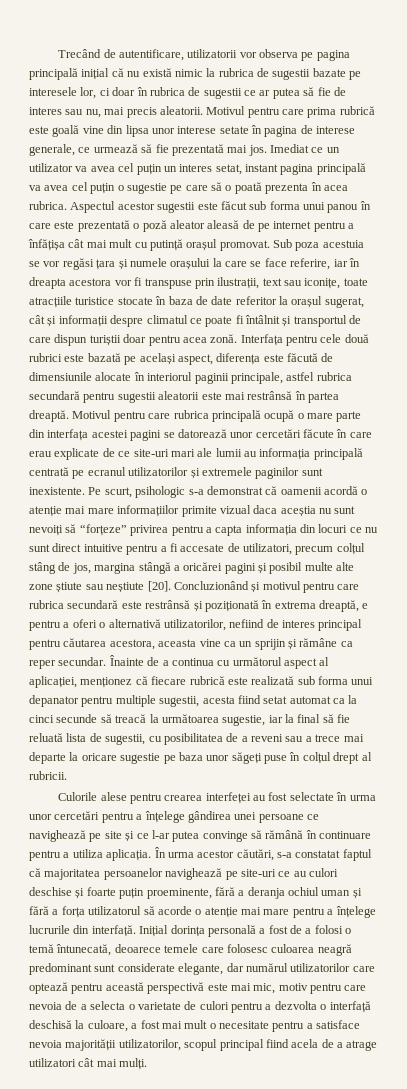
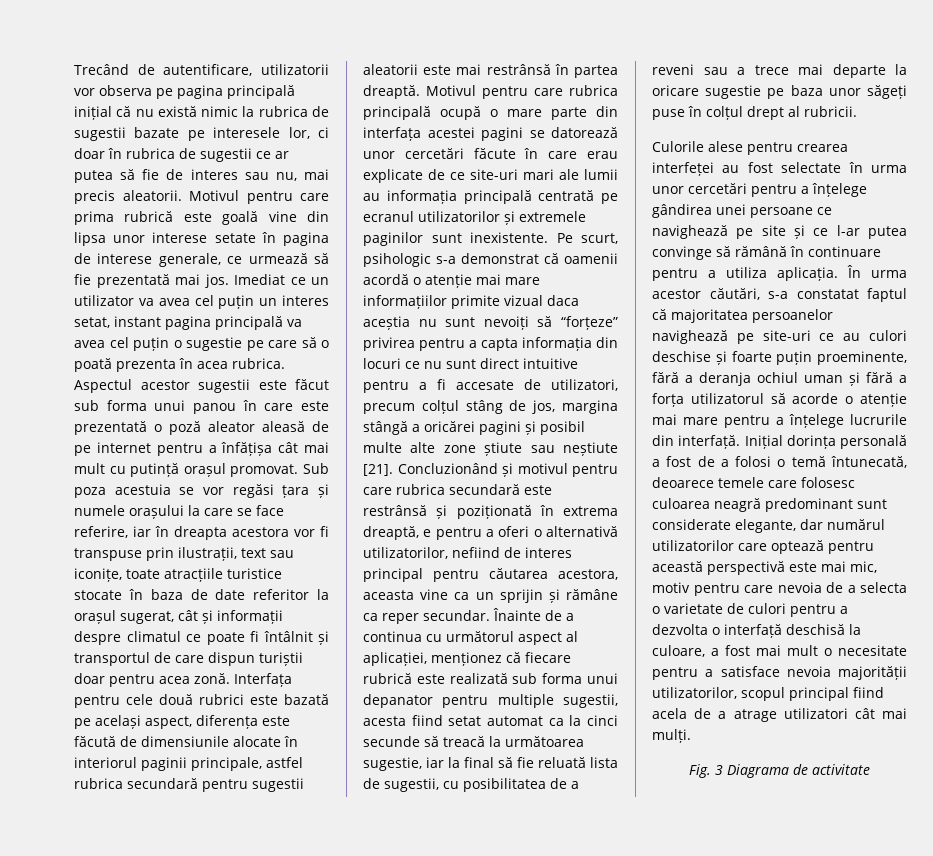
- Pe scurt, psihologic s-a demonstrat că oamenii acordă o atenție mai mare informațiilor primite vizual daca aceștia nu sunt nevoiți să “forțeze” privirea pentru a capta informația din locuri ce nu sunt direct intuitive pentru a fi accesate de utilizatori, precum colțul stâng de jos, margina stângă a oricărei pagini și posibil multe alte zone știute sau neștiute [20].
+ Pe scurt, psihologic s-a demonstrat că oamenii acordă o atenție mai mare informațiilor primite vizual daca aceștia nu sunt nevoiți să “forțeze” privirea pentru a capta informația din locuri ce nu sunt direct intuitive pentru a fi accesate de utilizatori, precum colțul stâng de jos, margina stângă a oricărei pagini și posibil multe alte zone știute sau neștiute [21].
+ Fig. 3 Diagrama de activitate

